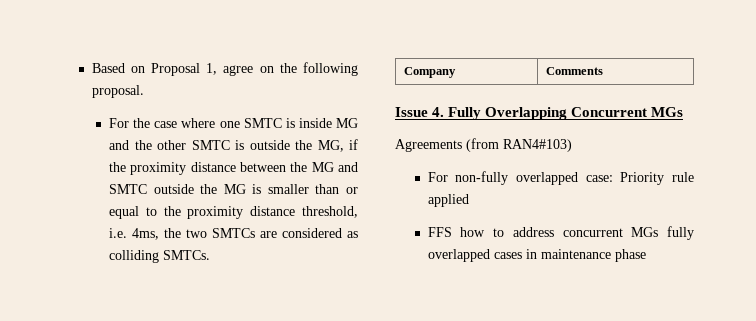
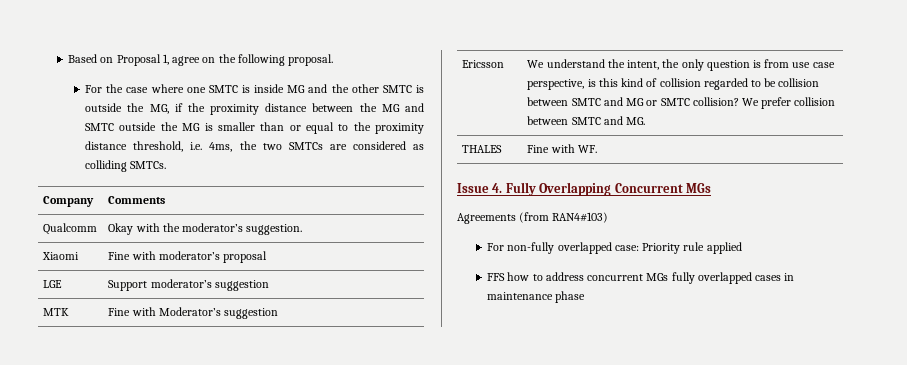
+ Qualcomm | Okay with the moderator’s suggestion.
+ Xiaomi | Fine with moderator’s proposal
+ LGE | Support moderator’s suggestion
+ MTK | Fine with Moderator’s suggestion
+ Ericsson | We understand the intent, the only question is from use case perspective, is this kind of collision regarded to be collision between SMTC and MG or SMTC collision? We prefer collision between SMTC and MG.
+ THALES | Fine with WF.

